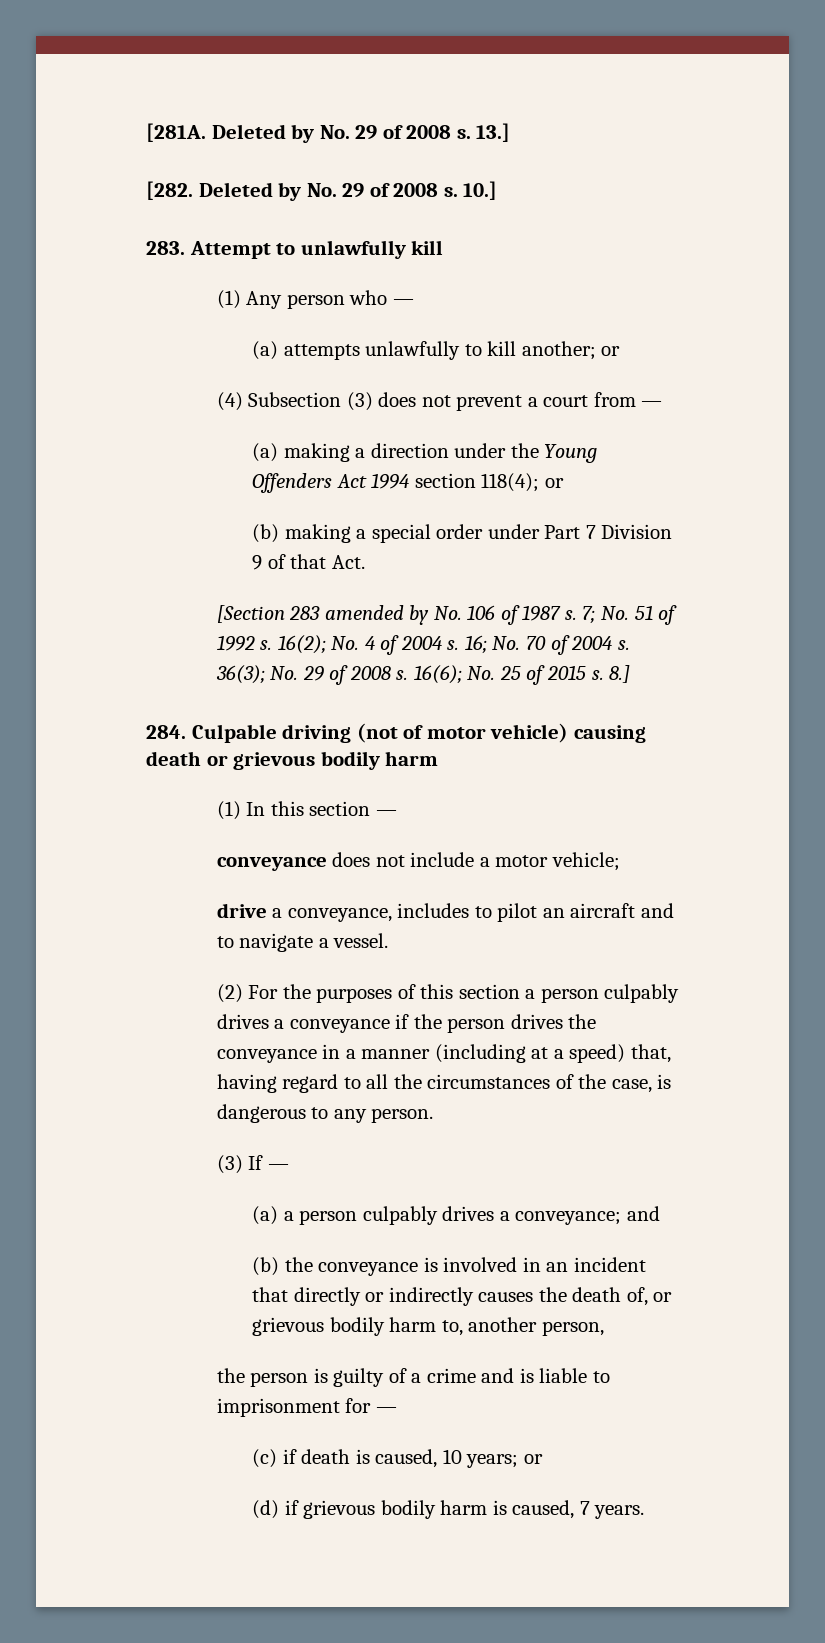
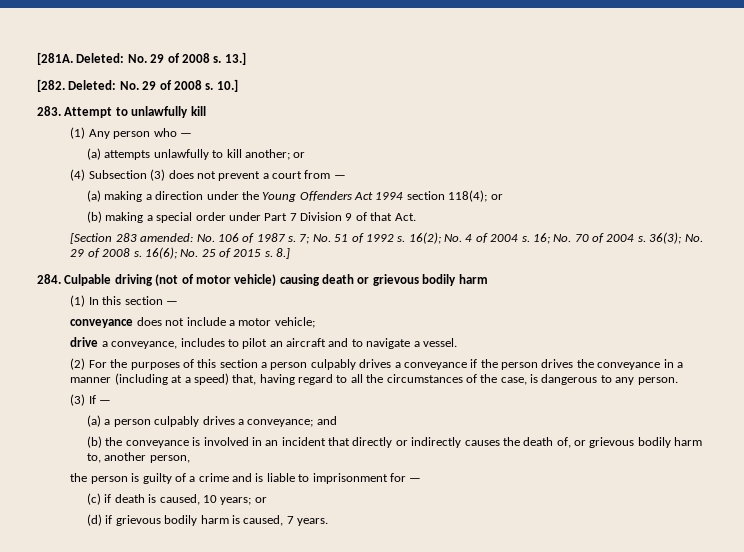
- [281A. Deleted by No. 29 of 2008 s.
+ [281A. Deleted: No. 29 of 2008 s.
- [282. Deleted by No. 29 of 2008 s.
+ [282. Deleted: No. 29 of 2008 s.
- [Section 283 amended by No. 106 of 1987 s.
+ [Section 283 amended: No. 106 of 1987 s.

